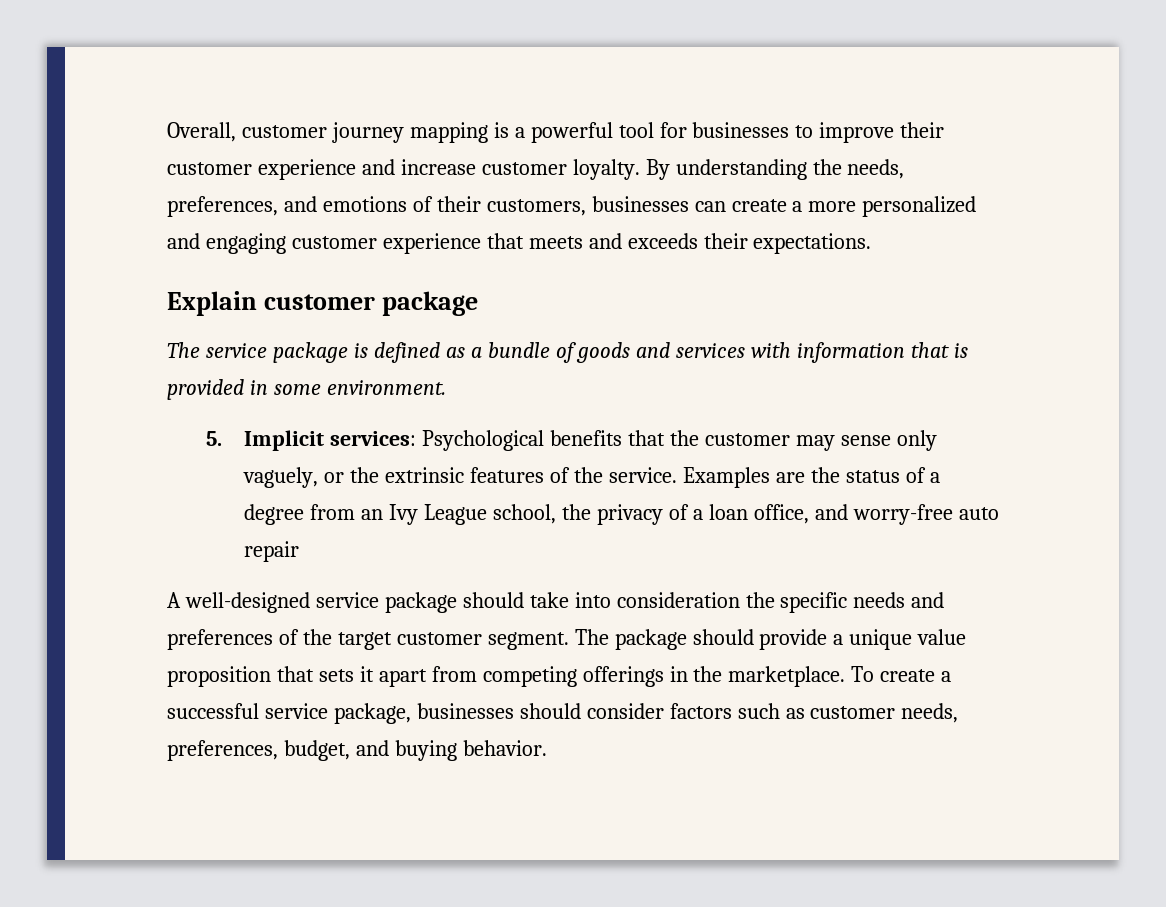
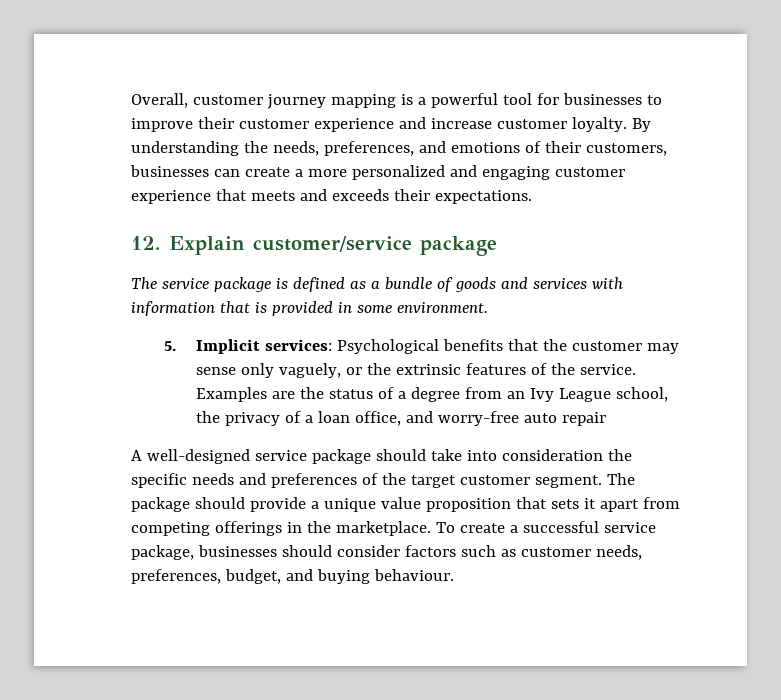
- Explain customer package
+ 12. Explain customer/service package
- To create a successful service package, businesses should consider factors such as customer needs, preferences, budget, and buying behavior.
+ To create a successful service package, businesses should consider factors such as customer needs, preferences, budget, and buying behaviour.

